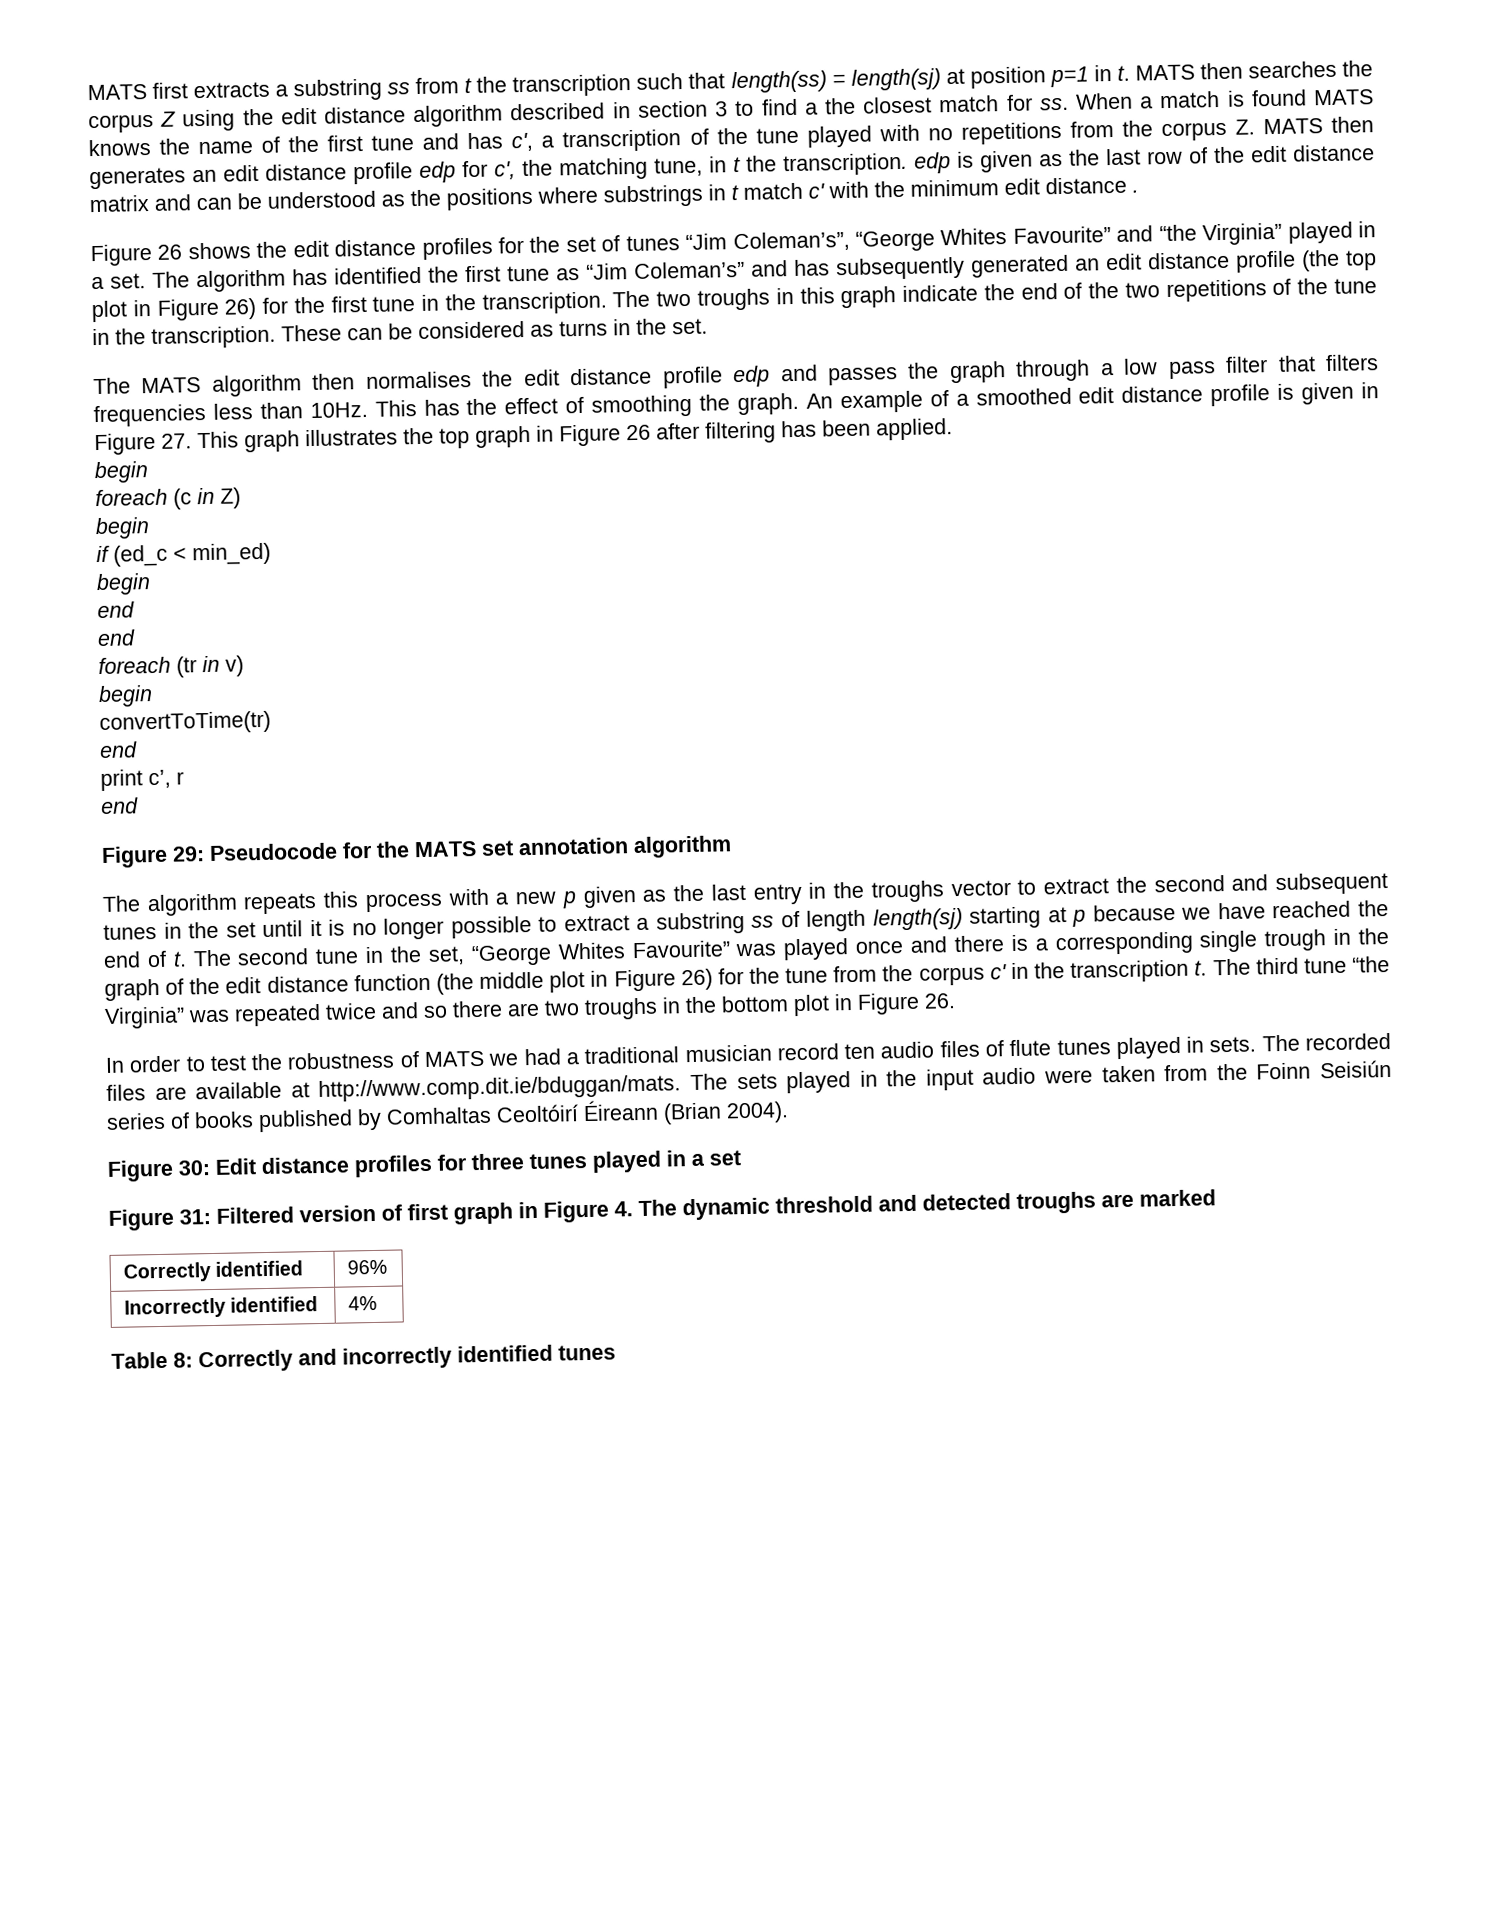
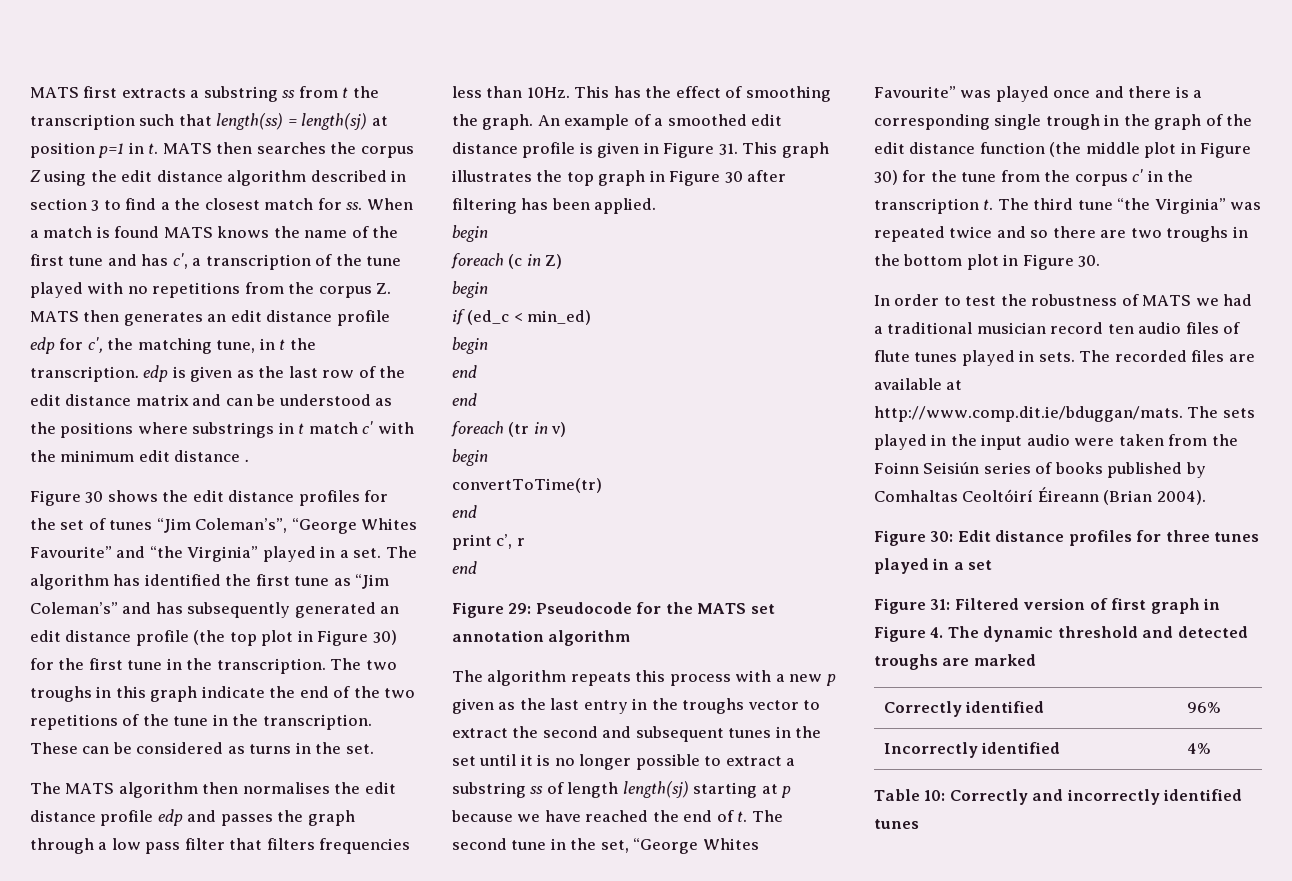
- Figure 26 shows the edit distance profiles for the set of tunes “Jim Coleman’s”, “George Whites Favourite” and “the Virginia” played in a set.
+ Figure 30 shows the edit distance profiles for the set of tunes “Jim Coleman’s”, “George Whites Favourite” and “the Virginia” played in a set.
- The algorithm has identified the first tune as “Jim Coleman’s” and has subsequently generated an edit distance profile (the top plot in Figure 26) for the first tune in the transcription.
+ The algorithm has identified the first tune as “Jim Coleman’s” and has subsequently generated an edit distance profile (the top plot in Figure 30) for the first tune in the transcription.
- An example of a smoothed edit distance profile is given in Figure 27. This graph illustrates the top graph in Figure 26 after filtering has been applied.
+ An example of a smoothed edit distance profile is given in Figure 31. This graph illustrates the top graph in Figure 30 after filtering has been applied.
- The second tune in the set, “George Whites Favourite” was played once and there is a corresponding single trough in the graph of the edit distance function (the middle plot in Figure 26) for the tune from the corpus c' in the transcription t.
+ The second tune in the set, “George Whites Favourite” was played once and there is a corresponding single trough in the graph of the edit distance function (the middle plot in Figure 30) for the tune from the corpus c' in the transcription t.
- The third tune “the Virginia” was repeated twice and so there are two troughs in the bottom plot in Figure 26.
+ The third tune “the Virginia” was repeated twice and so there are two troughs in the bottom plot in Figure 30.
- Table 8: Correctly and incorrectly identified tunes
+ Table 10: Correctly and incorrectly identified tunes

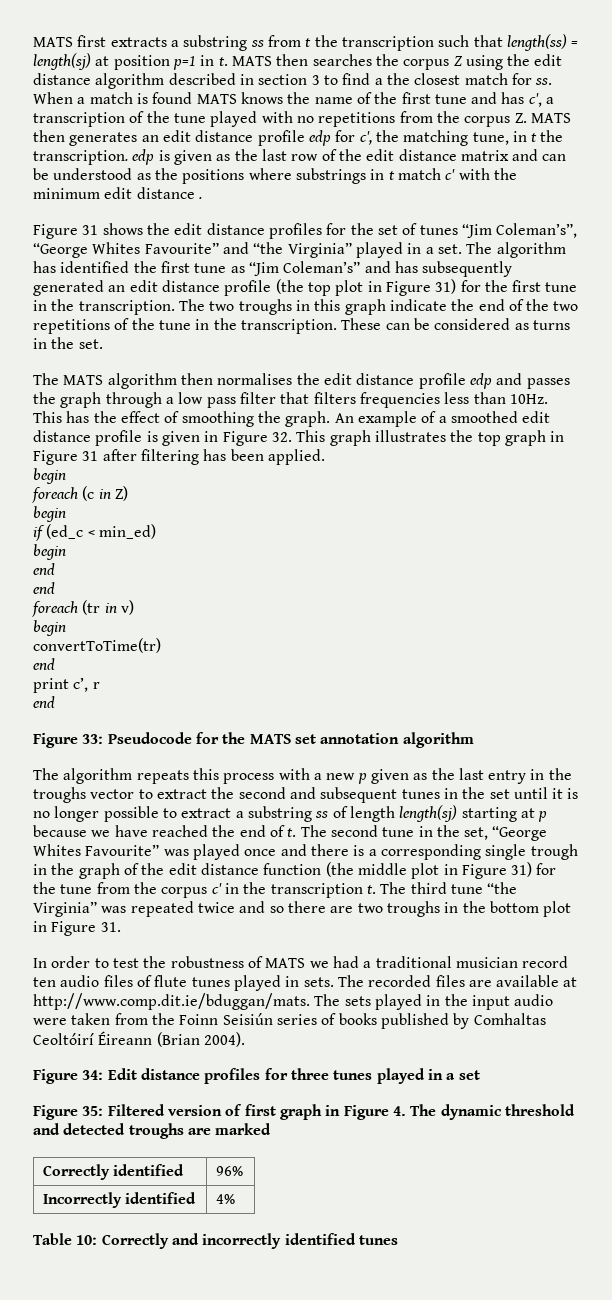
- Figure 30 shows the edit distance profiles for the set of tunes “Jim Coleman’s”, “George Whites Favourite” and “the Virginia” played in a set.
+ Figure 31 shows the edit distance profiles for the set of tunes “Jim Coleman’s”, “George Whites Favourite” and “the Virginia” played in a set.
- The algorithm has identified the first tune as “Jim Coleman’s” and has subsequently generated an edit distance profile (the top plot in Figure 30) for the first tune in the transcription.
+ The algorithm has identified the first tune as “Jim Coleman’s” and has subsequently generated an edit distance profile (the top plot in Figure 31) for the first tune in the transcription.
- An example of a smoothed edit distance profile is given in Figure 31. This graph illustrates the top graph in Figure 30 after filtering has been applied.
+ An example of a smoothed edit distance profile is given in Figure 32. This graph illustrates the top graph in Figure 31 after filtering has been applied.
- Figure 29: Pseudocode for the MATS set annotation algorithm
+ Figure 33: Pseudocode for the MATS set annotation algorithm
- The second tune in the set, “George Whites Favourite” was played once and there is a corresponding single trough in the graph of the edit distance function (the middle plot in Figure 30) for the tune from the corpus c' in the transcription t.
+ The second tune in the set, “George Whites Favourite” was played once and there is a corresponding single trough in the graph of the edit distance function (the middle plot in Figure 31) for the tune from the corpus c' in the transcription t.
- The third tune “the Virginia” was repeated twice and so there are two troughs in the bottom plot in Figure 30.
+ The third tune “the Virginia” was repeated twice and so there are two troughs in the bottom plot in Figure 31.
- Figure 30: Edit distance profiles for three tunes played in a set
+ Figure 34: Edit distance profiles for three tunes played in a set
- Figure 31: Filtered version of first graph in Figure 4. The dynamic threshold and detected troughs are marked
+ Figure 35: Filtered version of first graph in Figure 4. The dynamic threshold and detected troughs are marked

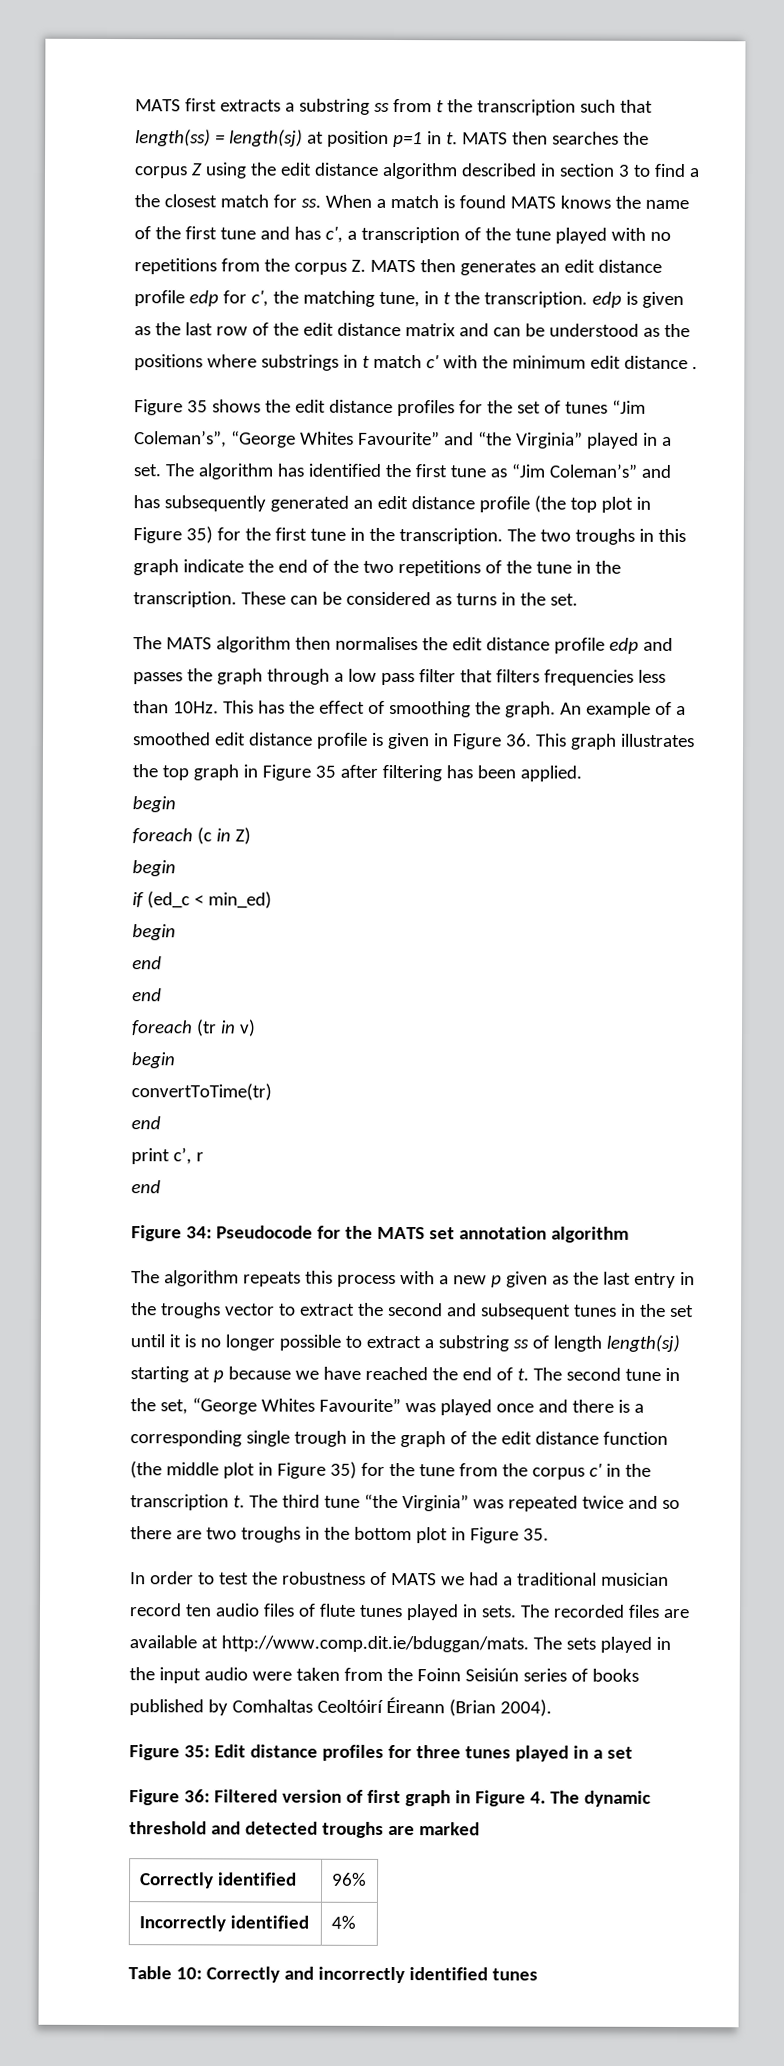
- Figure 31 shows the edit distance profiles for the set of tunes “Jim Coleman’s”, “George Whites Favourite” and “the Virginia” played in a set.
+ Figure 35 shows the edit distance profiles for the set of tunes “Jim Coleman’s”, “George Whites Favourite” and “the Virginia” played in a set.
- The algorithm has identified the first tune as “Jim Coleman’s” and has subsequently generated an edit distance profile (the top plot in Figure 31) for the first tune in the transcription.
+ The algorithm has identified the first tune as “Jim Coleman’s” and has subsequently generated an edit distance profile (the top plot in Figure 35) for the first tune in the transcription.
- An example of a smoothed edit distance profile is given in Figure 32. This graph illustrates the top graph in Figure 31 after filtering has been applied.
+ An example of a smoothed edit distance profile is given in Figure 36. This graph illustrates the top graph in Figure 35 after filtering has been applied.
- Figure 33: Pseudocode for the MATS set annotation algorithm
+ Figure 34: Pseudocode for the MATS set annotation algorithm
- The second tune in the set, “George Whites Favourite” was played once and there is a corresponding single trough in the graph of the edit distance function (the middle plot in Figure 31) for the tune from the corpus c' in the transcription t.
+ The second tune in the set, “George Whites Favourite” was played once and there is a corresponding single trough in the graph of the edit distance function (the middle plot in Figure 35) for the tune from the corpus c' in the transcription t.
- The third tune “the Virginia” was repeated twice and so there are two troughs in the bottom plot in Figure 31.
+ The third tune “the Virginia” was repeated twice and so there are two troughs in the bottom plot in Figure 35.
- Figure 34: Edit distance profiles for three tunes played in a set
+ Figure 35: Edit distance profiles for three tunes played in a set
- Figure 35: Filtered version of first graph in Figure 4. The dynamic threshold and detected troughs are marked
+ Figure 36: Filtered version of first graph in Figure 4. The dynamic threshold and detected troughs are marked

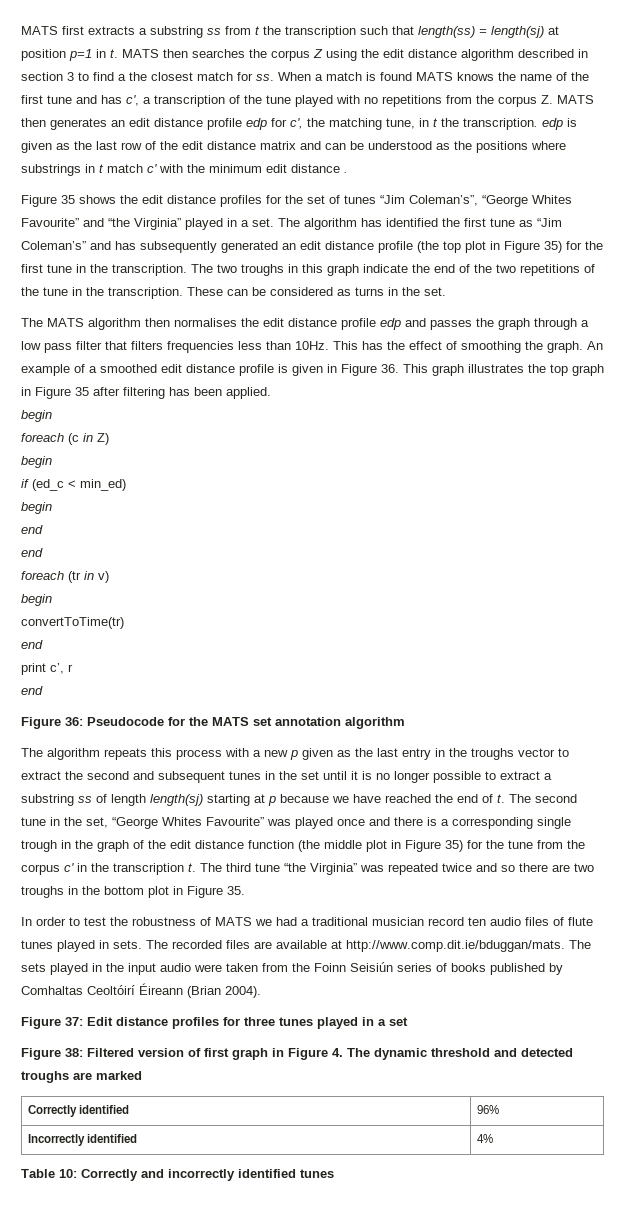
- Figure 34: Pseudocode for the MATS set annotation algorithm
+ Figure 36: Pseudocode for the MATS set annotation algorithm
- Figure 35: Edit distance profiles for three tunes played in a set
+ Figure 37: Edit distance profiles for three tunes played in a set
- Figure 36: Filtered version of first graph in Figure 4. The dynamic threshold and detected troughs are marked
+ Figure 38: Filtered version of first graph in Figure 4. The dynamic threshold and detected troughs are marked

